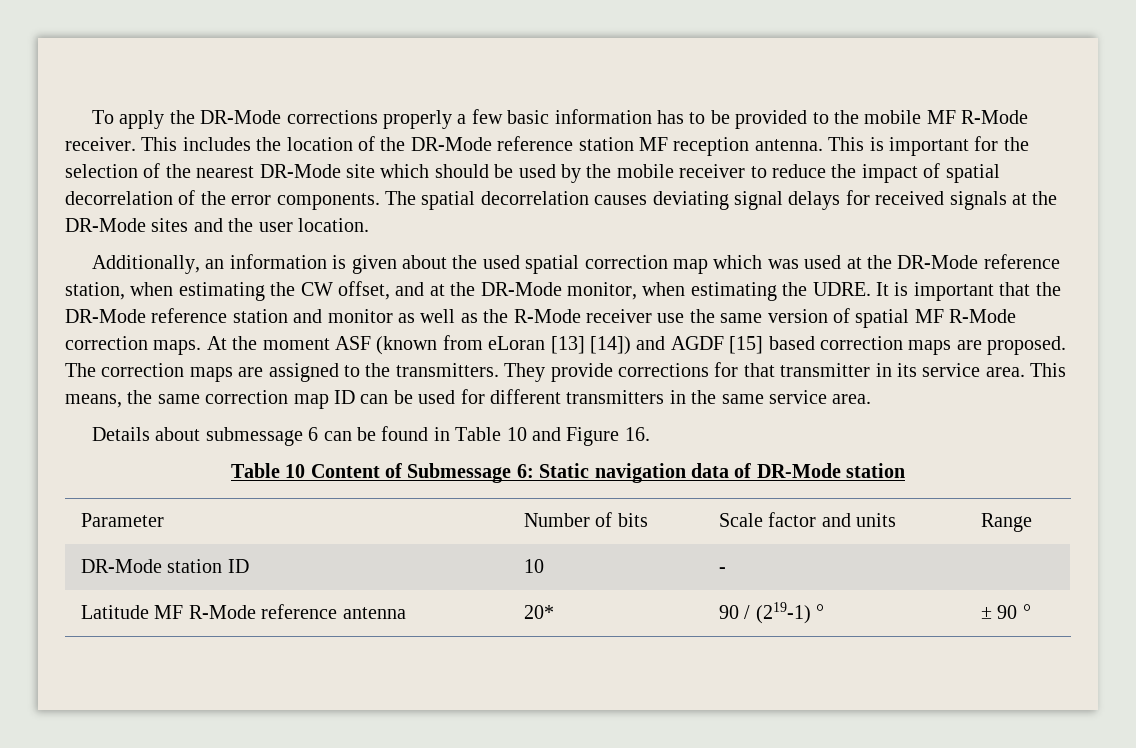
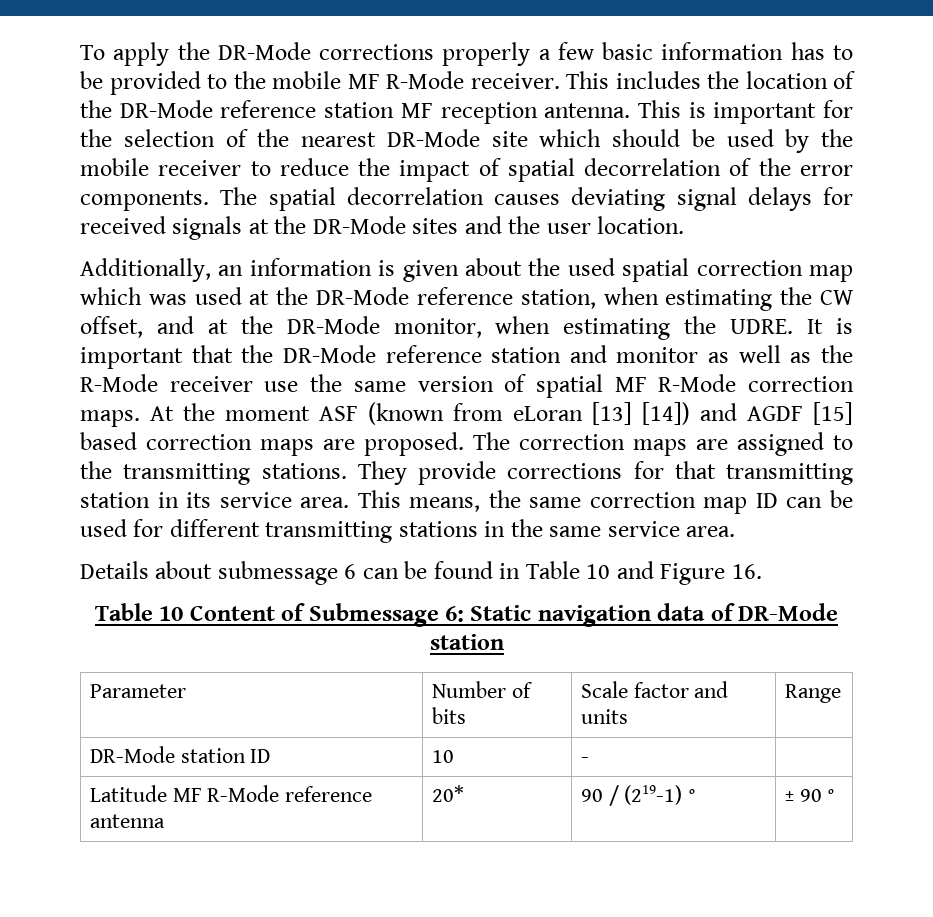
- The correction maps are assigned to the transmitters.
+ The correction maps are assigned to the transmitting stations.
- They provide corrections for that transmitter in its service area.
+ They provide corrections for that transmitting station in its service area.
- This means, the same correction map ID can be used for different transmitters in the same service area.
+ This means, the same correction map ID can be used for different transmitting stations in the same service area.

